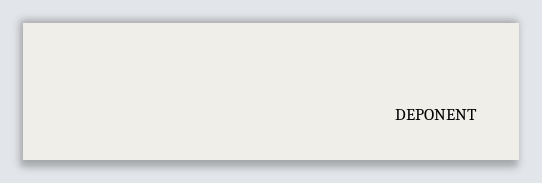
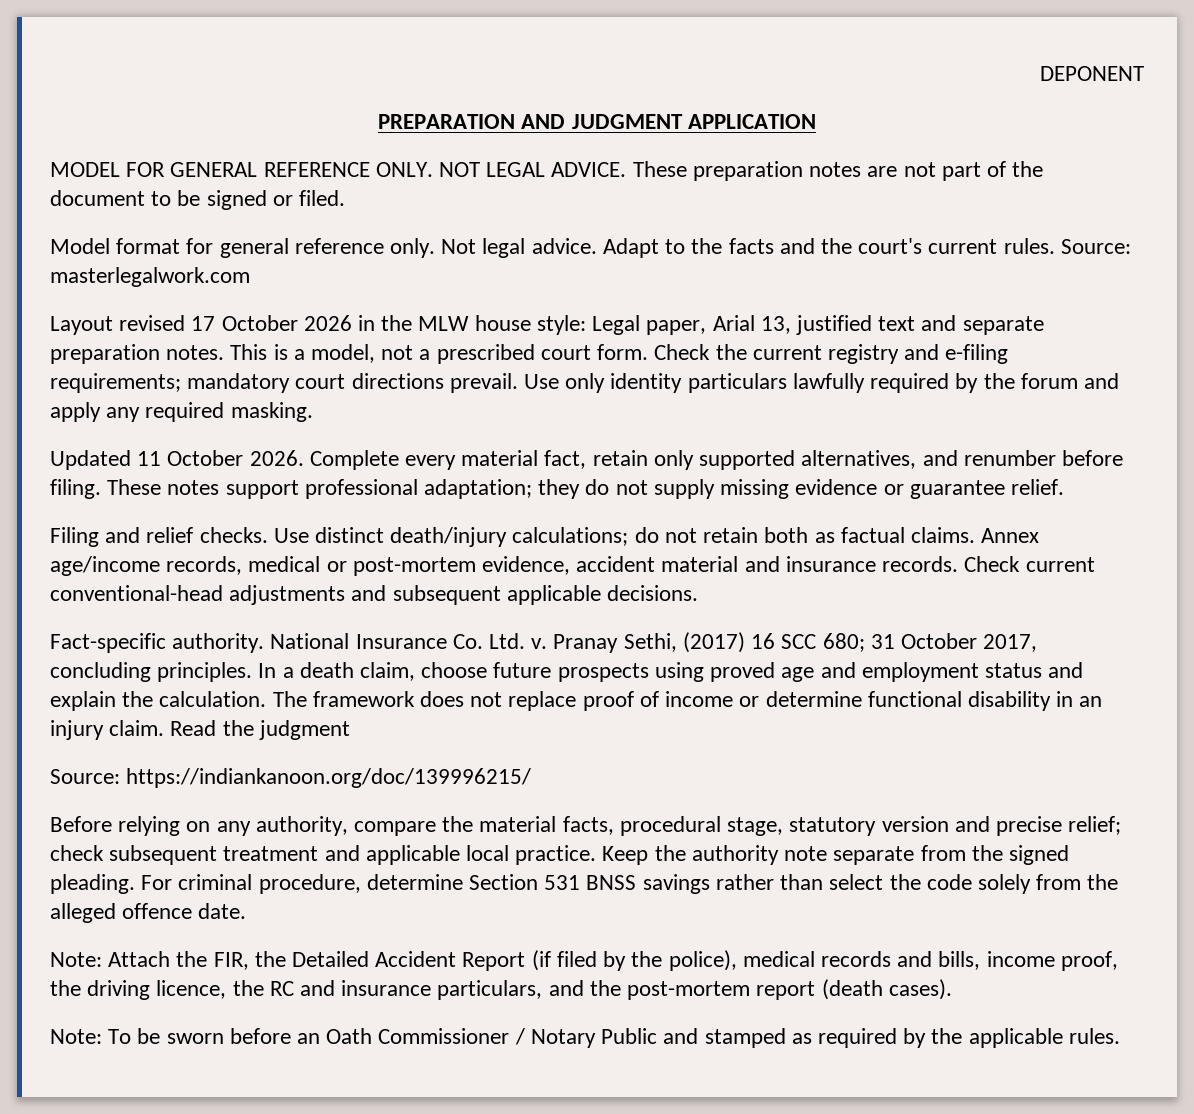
+ PREPARATION AND JUDGMENT APPLICATION
+ MODEL FOR GENERAL REFERENCE ONLY. NOT LEGAL ADVICE. These preparation notes are not part of the document to be signed or filed.
+ Model format for general reference only. Not legal advice. Adapt to the facts and the court's current rules. Source: masterlegalwork.com
+ Layout revised 17 October 2026 in the MLW house style: Legal paper, Arial 13, justified text and separate preparation notes. This is a model, not a prescribed court form. Check the current registry and e-filing requirements; mandatory court directions prevail. Use only identity particulars lawfully required by the forum and apply any required masking.
+ Updated 11 October 2026. Complete every material fact, retain only supported alternatives, and renumber before filing. These notes support professional adaptation; they do not supply missing evidence or guarantee relief.
+ Filing and relief checks. Use distinct death/injury calculations; do not retain both as factual claims. Annex age/income records, medical or post-mortem evidence, accident material and insurance records. Check current conventional-head adjustments and subsequent applicable decisions.
+ Fact-specific authority. National Insurance Co. Ltd. v. Pranay Sethi, (2017) 16 SCC 680; 31 October 2017, concluding principles. In a death claim, choose future prospects using proved age and employment status and explain the calculation. The framework does not replace proof of income or determine functional disability in an injury claim. Read the judgment
+ Source: https://indiankanoon.org/doc/139996215/
+ Before relying on any authority, compare the material facts, procedural stage, statutory version and precise relief; check subsequent treatment and applicable local practice. Keep the authority note separate from the signed pleading. For criminal procedure, determine Section 531 BNSS savings rather than select the code solely from the alleged offence date.
+ Note: Attach the FIR, the Detailed Accident Report (if filed by the police), medical records and bills, income proof, the driving licence, the RC and insurance particulars, and the post-mortem report (death cases).
+ Note: To be sworn before an Oath Commissioner / Notary Public and stamped as required by the applicable rules.

